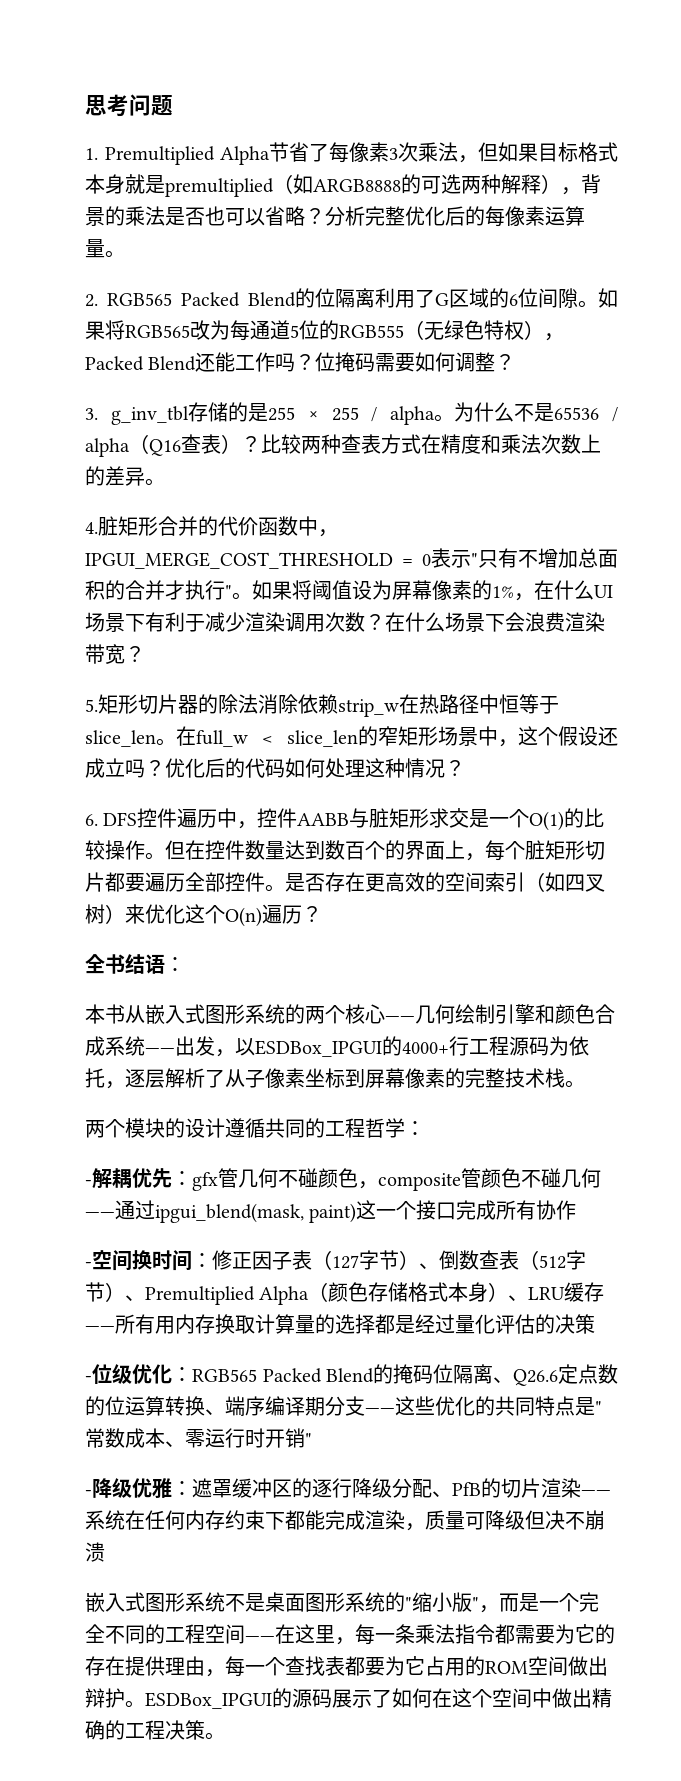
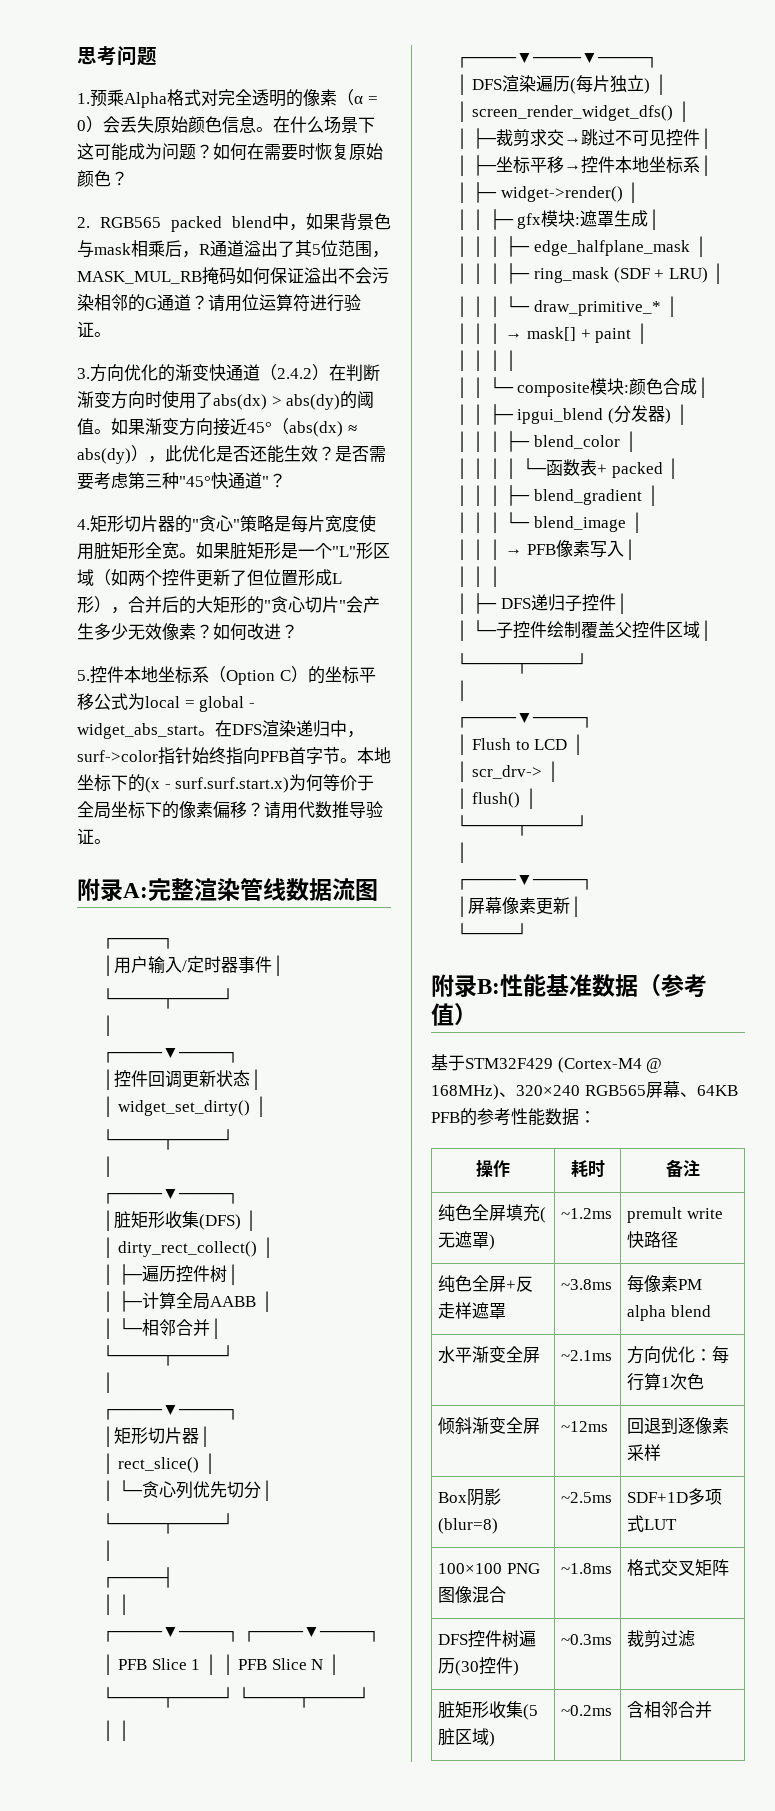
- 1. Premultiplied Alpha节省了每像素3次乘法，但如果目标格式本身就是premultiplied（如ARGB8888的可选两种解释），背景的乘法是否也可以省略？分析完整优化后的每像素运算量。
- 2. RGB565 Packed Blend的位隔离利用了G区域的6位间隙。如果将RGB565改为每通道5位的RGB555（无绿色特权），Packed Blend还能工作吗？位掩码需要如何调整？
- 3. g_inv_tbl存储的是255 × 255 / alpha。为什么不是65536 / alpha（Q16查表）？比较两种查表方式在精度和乘法次数上的差异。
- 4.脏矩形合并的代价函数中，IPGUI_MERGE_COST_THRESHOLD = 0表示"只有不增加总面积的合并才执行"。如果将阈值设为屏幕像素的1%，在什么UI场景下有利于减少渲染调用次数？在什么场景下会浪费渲染带宽？
- 5.矩形切片器的除法消除依赖strip_w在热路径中恒等于slice_len。在full_w < slice_len的窄矩形场景中，这个假设还成立吗？优化后的代码如何处理这种情况？
- 6. DFS控件遍历中，控件AABB与脏矩形求交是一个O(1)的比较操作。但在控件数量达到数百个的界面上，每个脏矩形切片都要遍历全部控件。是否存在更高效的空间索引（如四叉树）来优化这个O(n)遍历？
- 全书结语：
- 本书从嵌入式图形系统的两个核心——几何绘制引擎和颜色合成系统——出发，以ESDBox_IPGUI的4000+行工程源码为依托，逐层解析了从子像素坐标到屏幕像素的完整技术栈。
- 两个模块的设计遵循共同的工程哲学：
- -解耦优先：gfx管几何不碰颜色，composite管颜色不碰几何——通过ipgui_blend(mask, paint)这一个接口完成所有协作
- -空间换时间：修正因子表（127字节）、倒数查表（512字节）、Premultiplied Alpha（颜色存储格式本身）、LRU缓存——所有用内存换取计算量的选择都是经过量化评估的决策
- -位级优化：RGB565 Packed Blend的掩码位隔离、Q26.6定点数的位运算转换、端序编译期分支——这些优化的共同特点是"常数成本、零运行时开销"
- -降级优雅：遮罩缓冲区的逐行降级分配、PfB的切片渲染——系统在任何内存约束下都能完成渲染，质量可降级但决不崩溃
- 嵌入式图形系统不是桌面图形系统的"缩小版"，而是一个完全不同的工程空间——在这里，每一条乘法指令都需要为它的存在提供理由，每一个查找表都要为它占用的ROM空间做出辩护。ESDBox_IPGUI的源码展示了如何在这个空间中做出精确的工程决策。
+ 1.预乘Alpha格式对完全透明的像素（α = 0）会丢失原始颜色信息。在什么场景下这可能成为问题？如何在需要时恢复原始颜色？
+ 2. RGB565 packed blend中，如果背景色与mask相乘后，R通道溢出了其5位范围，MASK_MUL_RB掩码如何保证溢出不会污染相邻的G通道？请用位运算符进行验证。
+ 3.方向优化的渐变快通道（2.4.2）在判断渐变方向时使用了abs(dx) > abs(dy)的阈值。如果渐变方向接近45°（abs(dx) ≈ abs(dy)），此优化是否还能生效？是否需要考虑第三种"45°快通道"？
+ 4.矩形切片器的"贪心"策略是每片宽度使用脏矩形全宽。如果脏矩形是一个"L"形区域（如两个控件更新了但位置形成L形），合并后的大矩形的"贪心切片"会产生多少无效像素？如何改进？
+ 5.控件本地坐标系（Option C）的坐标平移公式为local = global - widget_abs_start。在DFS渲染递归中，surf->color指针始终指向PFB首字节。本地坐标下的(x - surf.surf.start.x)为何等价于全局坐标下的像素偏移？请用代数推导验证。
+ 附录A:完整渲染管线数据流图
+ ┌────┐
+ │用户输入/定时器事件│
+ └────┬────┘
+ │
+ ┌────▼────┐
+ │控件回调更新状态│
+ │ widget_set_dirty() │
+ └────┬────┘
+ │
+ ┌────▼────┐
+ │脏矩形收集(DFS) │
+ │ dirty_rect_collect() │
+ │ ├─遍历控件树│
+ │ ├─计算全局AABB │
+ │ └─相邻合并│
+ └────┬────┘
+ │
+ ┌────▼────┐
+ │矩形切片器│
+ │ rect_slice() │
+ │ └─贪心列优先切分│
+ └────┬────┘
+ │
+ ┌────┤
+ │ │
+ ┌────▼────┐ ┌────▼────┐
+ │ PFB Slice 1 │ │ PFB Slice N │
+ └────┬────┘ └────┬────┘
+ │ │
+ ┌────▼────▼────┐
+ │ DFS渲染遍历(每片独立) │
+ │ screen_render_widget_dfs() │
+ │ ├─裁剪求交→跳过不可见控件│
+ │ ├─坐标平移→控件本地坐标系│
+ │ ├─ widget->render() │
+ │ │ ├─ gfx模块:遮罩生成│
+ │ │ │ ├─ edge_halfplane_mask │
+ │ │ │ ├─ ring_mask (SDF + LRU) │
+ │ │ │ └─ draw_primitive_* │
+ │ │ │ → mask[] + paint │
+ │ │ │ │
+ │ │ └─ composite模块:颜色合成│
+ │ │ ├─ ipgui_blend (分发器) │
+ │ │ │ ├─ blend_color │
+ │ │ │ │ └─函数表+ packed │
+ │ │ │ ├─ blend_gradient │
+ │ │ │ └─ blend_image │
+ │ │ │ → PFB像素写入│
+ │ │ │
+ │ ├─ DFS递归子控件│
+ │ └─子控件绘制覆盖父控件区域│
+ └────┬────┘
+ │
+ ┌────▼────┐
+ │ Flush to LCD │
+ │ scr_drv-> │
+ │ flush() │
+ └────┬────┘
+ │
+ ┌────▼────┐
+ │屏幕像素更新│
+ └────┘
+ 附录B:性能基准数据（参考值）
+ 基于STM32F429 (Cortex-M4 @ 168MHz)、320×240 RGB565屏幕、64KB PFB的参考性能数据：
+ 操作 | 耗时 | 备注
+ 纯色全屏填充(无遮罩) | ~1.2ms | premult write快路径
+ 纯色全屏+反走样遮罩 | ~3.8ms | 每像素PM alpha blend
+ 水平渐变全屏 | ~2.1ms | 方向优化：每行算1次色
+ 倾斜渐变全屏 | ~12ms | 回退到逐像素采样
+ Box阴影(blur=8) | ~2.5ms | SDF+1D多项式LUT
+ 100×100 PNG图像混合 | ~1.8ms | 格式交叉矩阵
+ DFS控件树遍历(30控件) | ~0.3ms | 裁剪过滤
+ 脏矩形收集(5脏区域) | ~0.2ms | 含相邻合并

